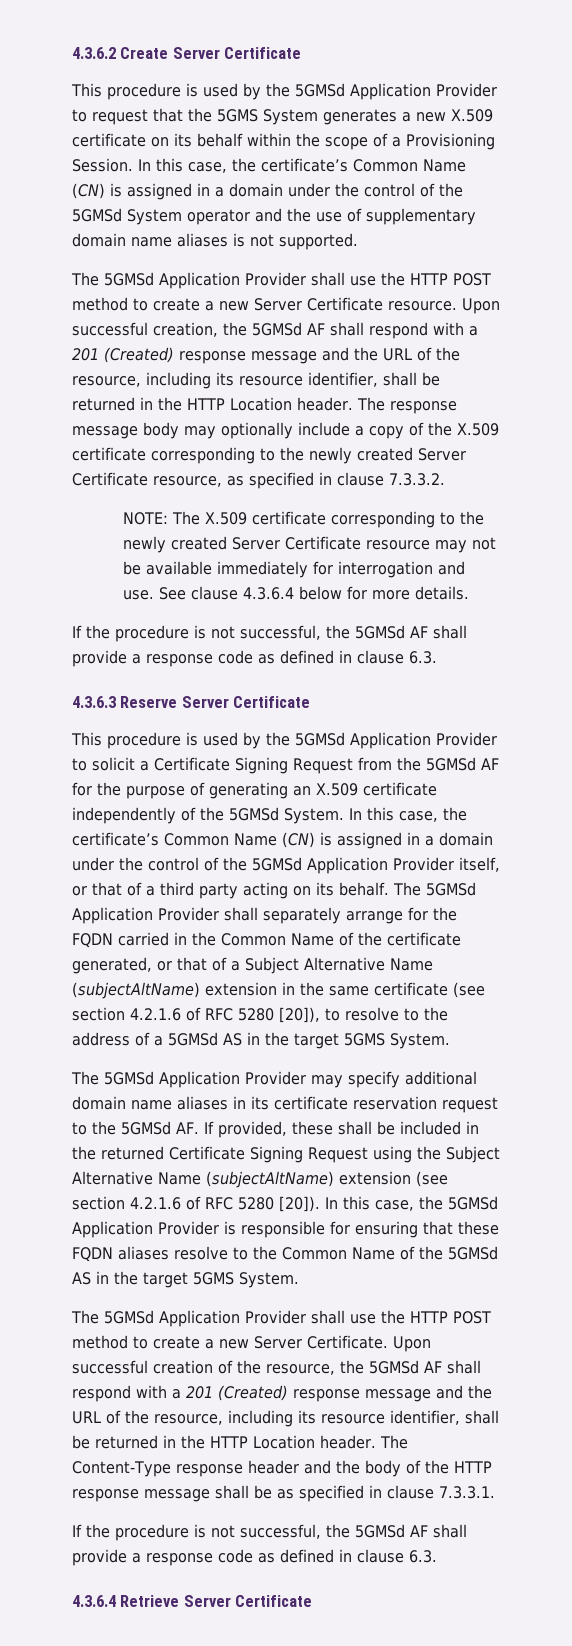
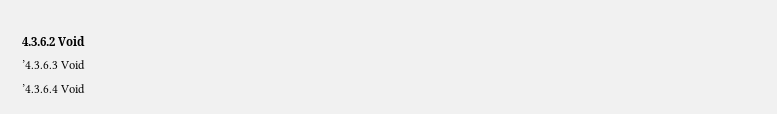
- 4.3.6.2 Create Server Certificate
- This procedure is used by the 5GMSd Application Provider to request that the 5GMS System generates a new X.509 certificate on its behalf within the scope of a Provisioning Session. In this case, the certificate’s Common Name (CN) is assigned in a domain under the control of the 5GMSd System operator and the use of supplementary domain name aliases is not supported.
- The 5GMSd Application Provider shall use the HTTP POST method to create a new Server Certificate resource. Upon successful creation, the 5GMSd AF shall respond with a 201 (Created) response message and the URL of the resource, including its resource identifier, shall be returned in the HTTP Location header. The response message body may optionally include a copy of the X.509 certificate corresponding to the newly created Server Certificate resource, as specified in clause 7.3.3.2.
- NOTE: The X.509 certificate corresponding to the newly created Server Certificate resource may not be available immediately for interrogation and use. See clause 4.3.6.4 below for more details.
- If the procedure is not successful, the 5GMSd AF shall provide a response code as defined in clause 6.3.
- 4.3.6.3 Reserve Server Certificate
- This procedure is used by the 5GMSd Application Provider to solicit a Certificate Signing Request from the 5GMSd AF for the purpose of generating an X.509 certificate independently of the 5GMSd System. In this case, the certificate’s Common Name (CN) is assigned in a domain under the control of the 5GMSd Application Provider itself, or that of a third party acting on its behalf. The 5GMSd Application Provider shall separately arrange for the FQDN carried in the Common Name of the certificate generated, or that of a Subject Alternative Name (subjectAltName) extension in the same certificate (see section 4.2.1.6 of RFC 5280 [20]), to resolve to the address of a 5GMSd AS in the target 5GMS System.
- The 5GMSd Application Provider may specify additional domain name aliases in its certificate reservation request to the 5GMSd AF. If provided, these shall be included in the returned Certificate Signing Request using the Subject Alternative Name (subjectAltName) extension (see section 4.2.1.6 of RFC 5280 [20]). In this case, the 5GMSd Application Provider is responsible for ensuring that these FQDN aliases resolve to the Common Name of the 5GMSd AS in the target 5GMS System.
- The 5GMSd Application Provider shall use the HTTP POST method to create a new Server Certificate. Upon successful creation of the resource, the 5GMSd AF shall respond with a 201 (Created) response message and the URL of the resource, including its resource identifier, shall be returned in the HTTP Location header. The Content-Type response header and the body of the HTTP response message shall be as specified in clause 7.3.3.1.
- If the procedure is not successful, the 5GMSd AF shall provide a response code as defined in clause 6.3.
- 4.3.6.4 Retrieve Server Certificate
+ 4.3.6.2 Void
+ ’4.3.6.3 Void
+ ’4.3.6.4 Void

